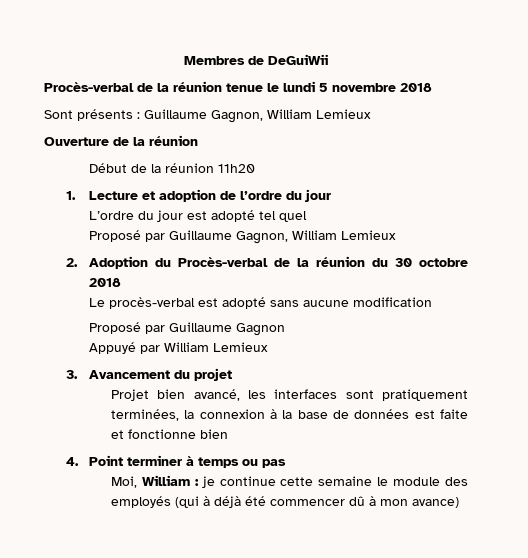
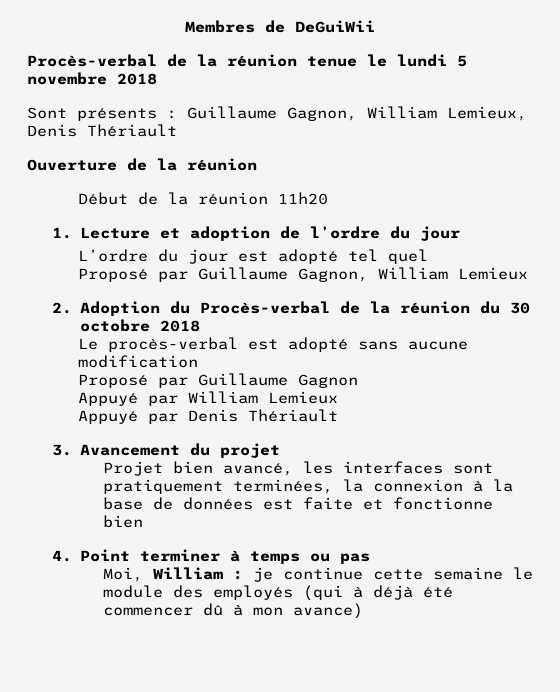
- Sont présents : Guillaume Gagnon, William Lemieux
+ Sont présents : Guillaume Gagnon, William Lemieux, Denis Thériault
+ Appuyé par Denis Thériault

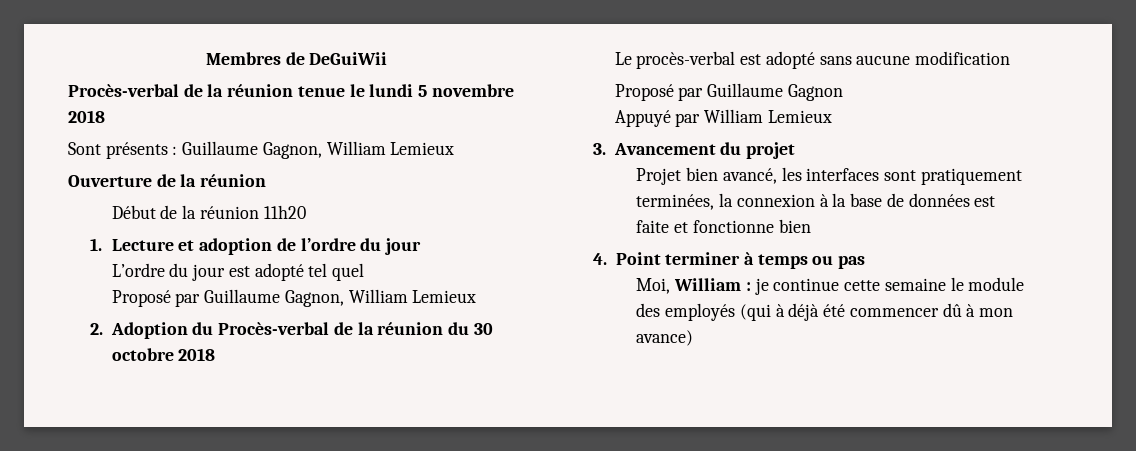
- Sont présents : Guillaume Gagnon, William Lemieux, Denis Thériault
+ Sont présents : Guillaume Gagnon, William Lemieux
- Appuyé par Denis Thériault

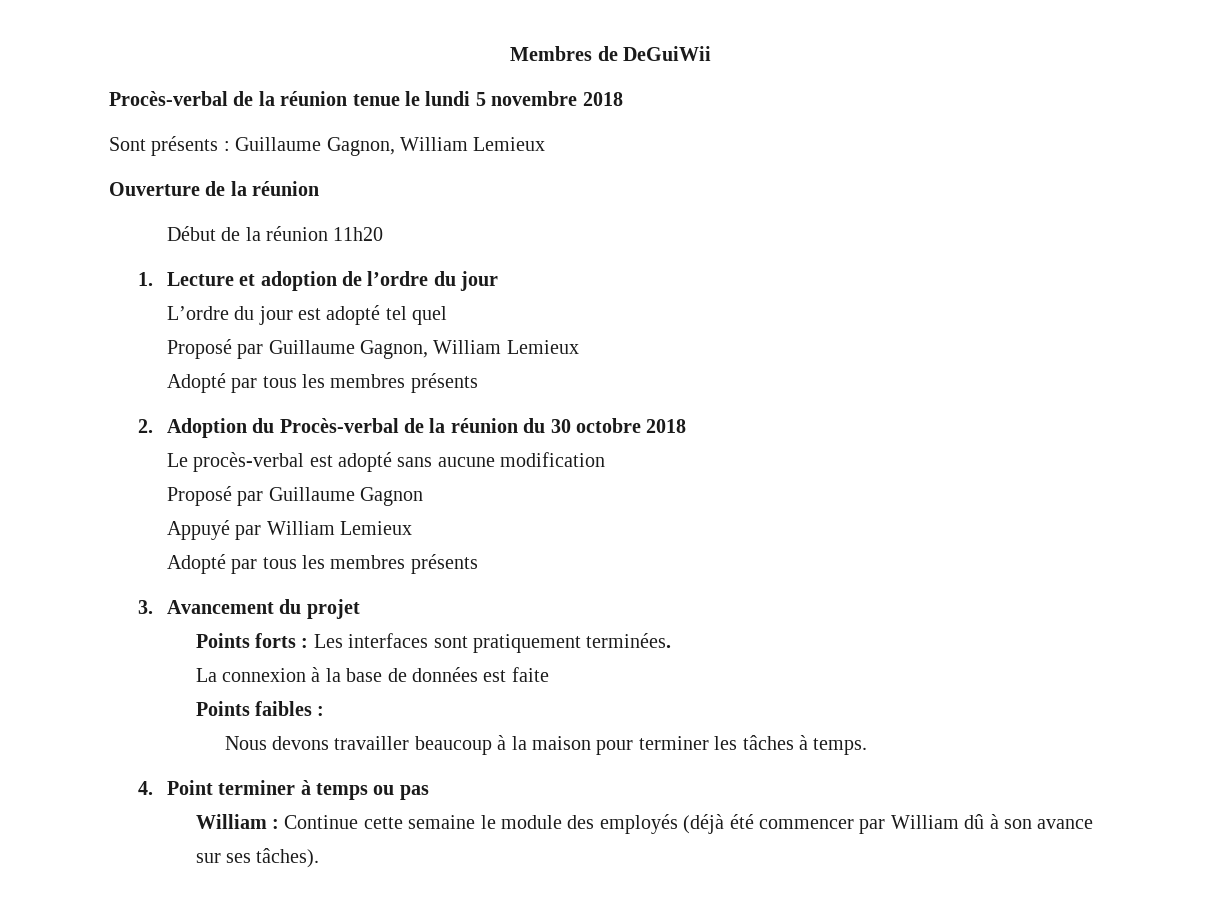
  Proposé par Guillaume Gagnon, William Lemieux
+ Adopté par tous les membres présents
  Appuyé par William Lemieux
+ Adopté par tous les membres présents
- Projet bien avancé, les interfaces sont pratiquement terminées, la connexion à la base de données est faite et fonctionne bien
+ Points forts : Les interfaces sont pratiquement terminées.
+ La connexion à la base de données est faite
+ Points faibles :
+ Nous devons travailler beaucoup à la maison pour terminer les tâches à temps.
- Moi, William : je continue cette semaine le module des employés (qui à déjà été commencer dû à mon avance)
+ William : Continue cette semaine le module des employés (déjà été commencer par William dû à son avance sur ses tâches).

